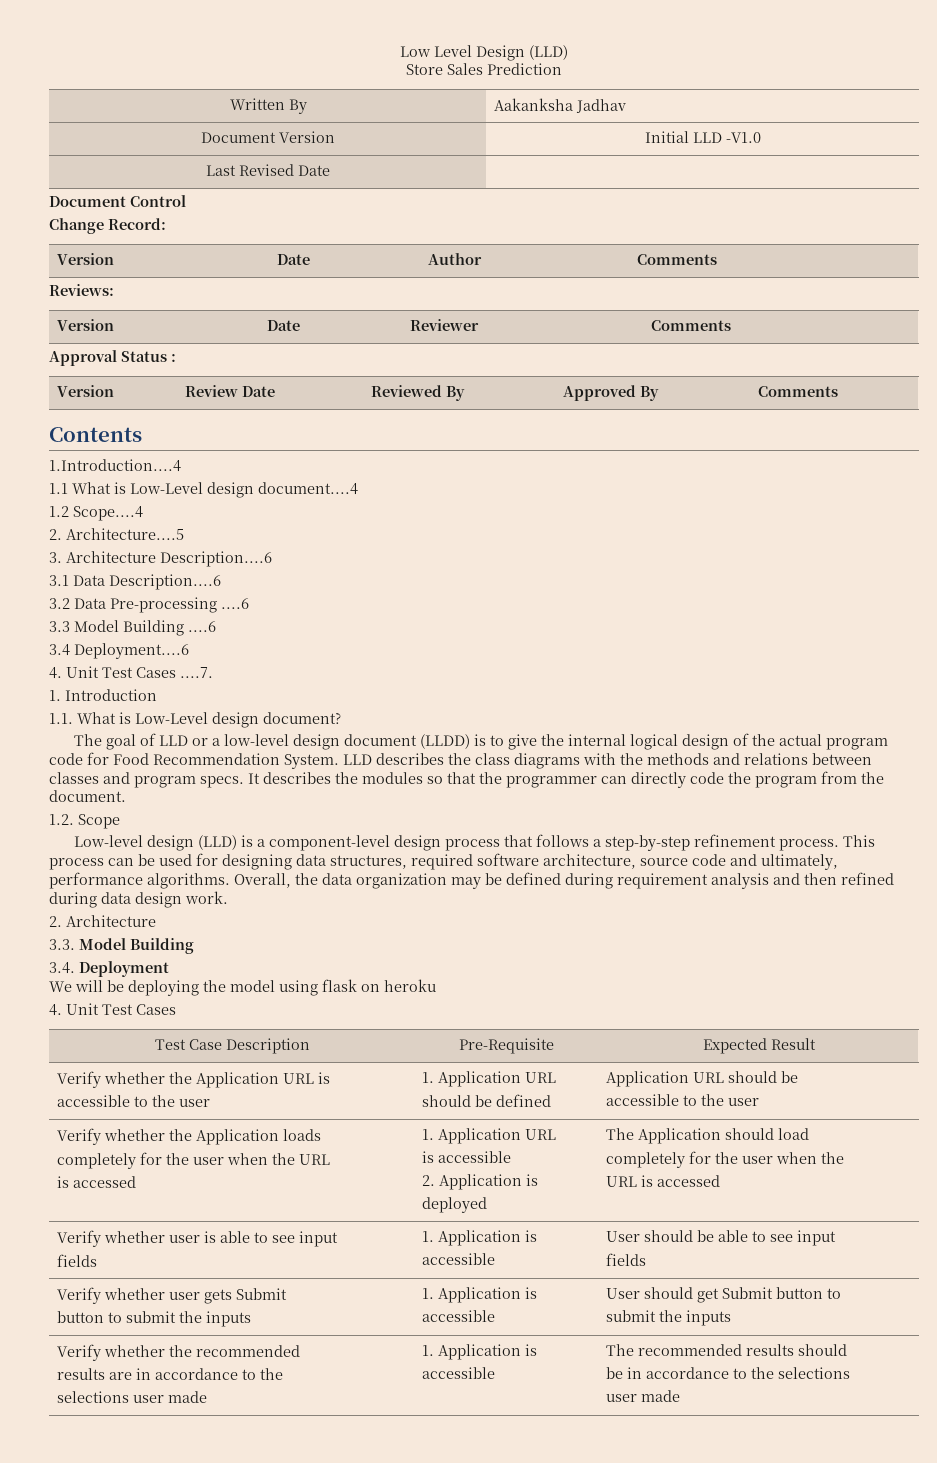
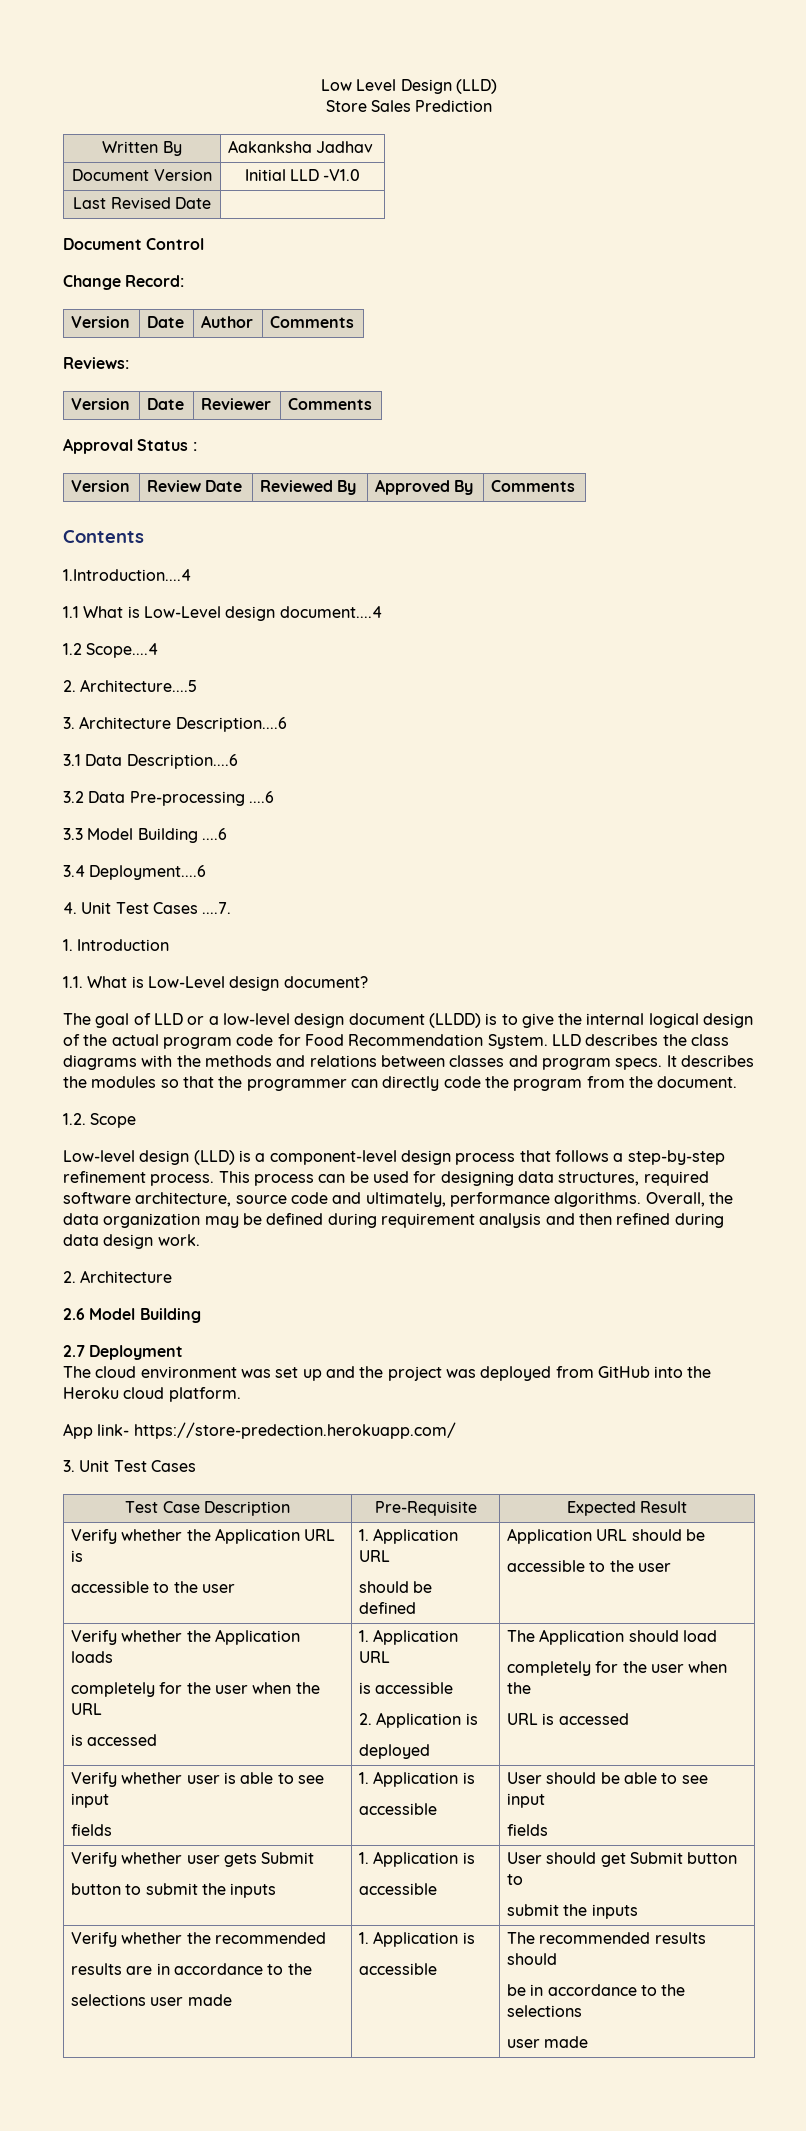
- 3.3. Model Building
+ 2.6 Model Building
- 3.4. Deployment
+ 2.7 Deployment
- We will be deploying the model using flask on heroku
- 4. Unit Test Cases
+ The cloud environment was set up and the project was deployed from GitHub into the Heroku cloud platform.
+ App link- https://store-predection.herokuapp.com/
+ 3. Unit Test Cases

